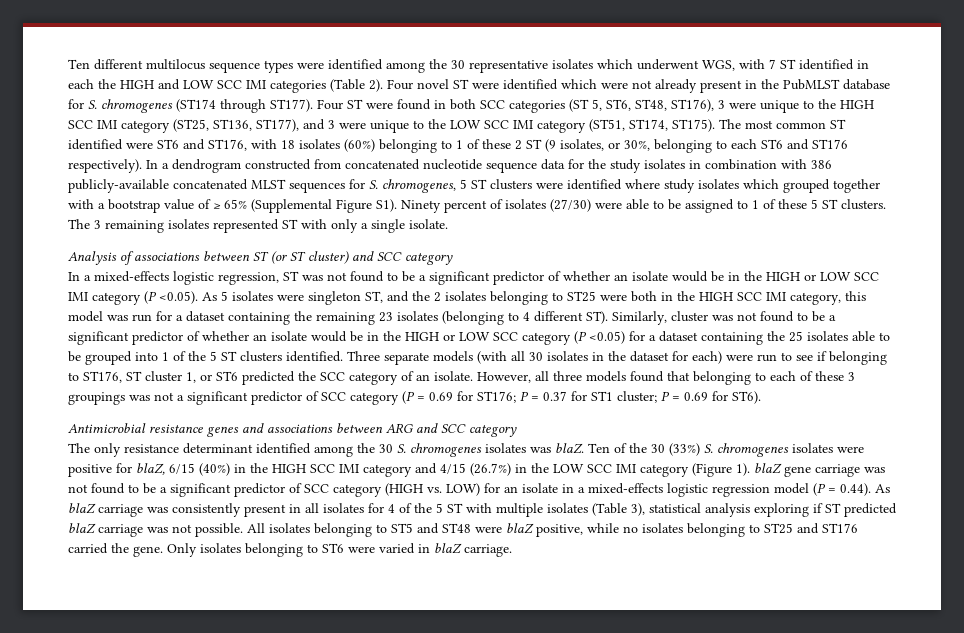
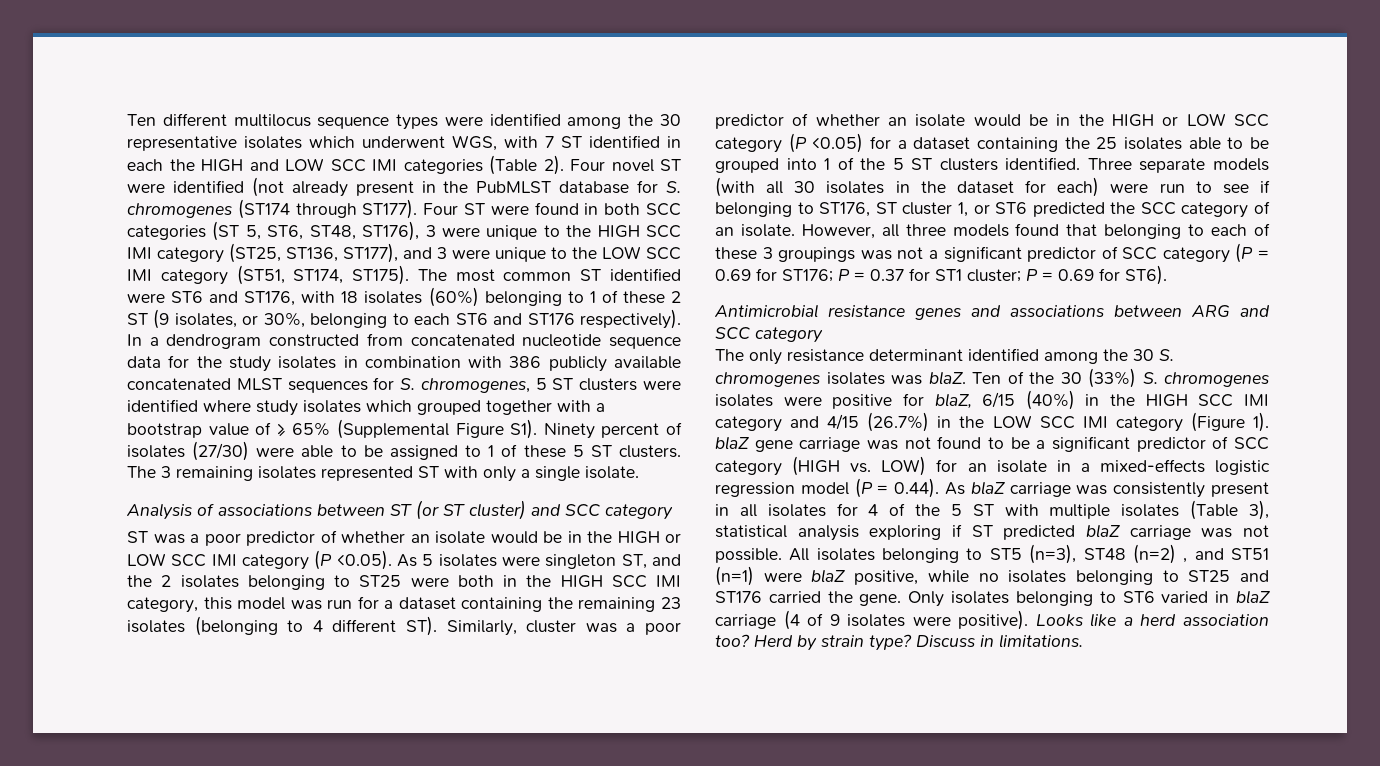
- Four novel ST were identified which were not already present in the PubMLST database for S. chromogenes (ST174 through ST177).
+ Four novel ST were identified (not already present in the PubMLST database for S. chromogenes (ST174 through ST177).
- In a dendrogram constructed from concatenated nucleotide sequence data for the study isolates in combination with 386 publicly-available concatenated MLST sequences for S. chromogenes, 5 ST clusters were identified where study isolates which grouped together with a bootstrap value of ≥ 65% (Supplemental Figure S1). Ninety percent of isolates (27/30) were able to be assigned to 1 of these 5 ST clusters.
+ In a dendrogram constructed from concatenated nucleotide sequence data for the study isolates in combination with 386 publicly available concatenated MLST sequences for S. chromogenes, 5 ST clusters were identified where study isolates which grouped together with a bootstrap value of ≥ 65% (Supplemental Figure S1). Ninety percent of isolates (27/30) were able to be assigned to 1 of these 5 ST clusters.
- In a mixed-effects logistic regression, ST was not found to be a significant predictor of whether an isolate would be in the HIGH or LOW SCC IMI category (P <0.05). As 5 isolates were singleton ST, and the 2 isolates belonging to ST25 were both in the HIGH SCC IMI category, this model was run for a dataset containing the remaining 23 isolates (belonging to 4 different ST). Similarly, cluster was not found to be a significant predictor of whether an isolate would be in the HIGH or LOW SCC category (P <0.05) for a dataset containing the 25 isolates able to be grouped into 1 of the 5 ST clusters identified.
+ ST was a poor predictor of whether an isolate would be in the HIGH or LOW SCC IMI category (P <0.05). As 5 isolates were singleton ST, and the 2 isolates belonging to ST25 were both in the HIGH SCC IMI category, this model was run for a dataset containing the remaining 23 isolates (belonging to 4 different ST). Similarly, cluster was a poor predictor of whether an isolate would be in the HIGH or LOW SCC category (P <0.05) for a dataset containing the 25 isolates able to be grouped into 1 of the 5 ST clusters identified.
- All isolates belonging to ST5 and ST48 were blaZ positive, while no isolates belonging to ST25 and ST176 carried the gene.
+ All isolates belonging to ST5 (n=3), ST48 (n=2) , and ST51 (n=1) were blaZ positive, while no isolates belonging to ST25 and ST176 carried the gene.
- Only isolates belonging to ST6 were varied in blaZ carriage.
+ Only isolates belonging to ST6 varied in blaZ carriage (4 of 9 isolates were positive). Looks like a herd association too? Herd by strain type? Discuss in limitations.

